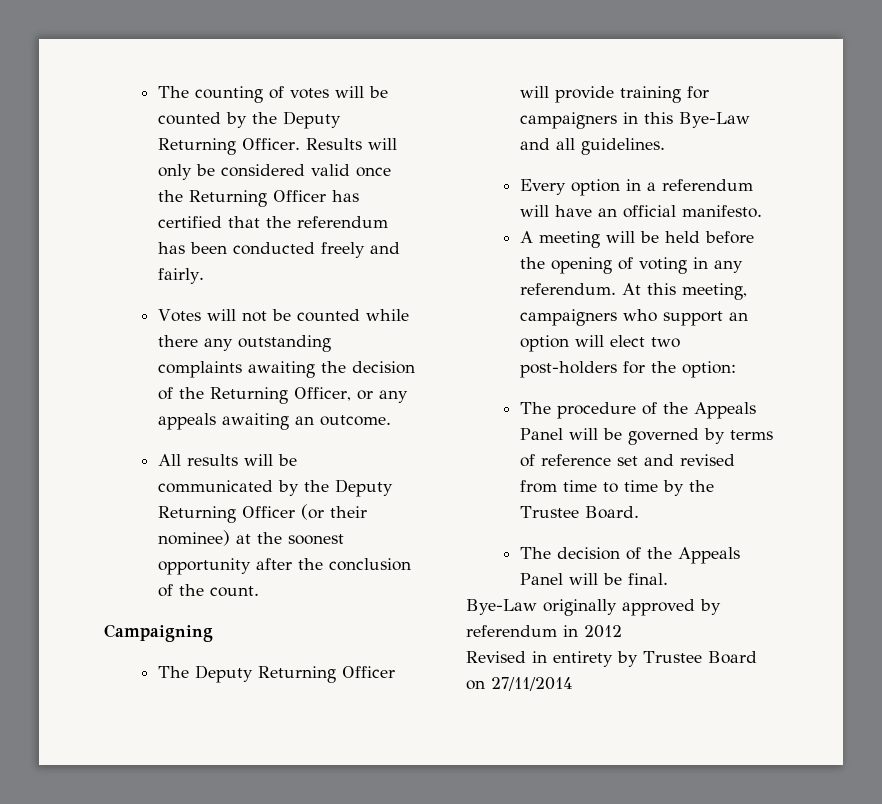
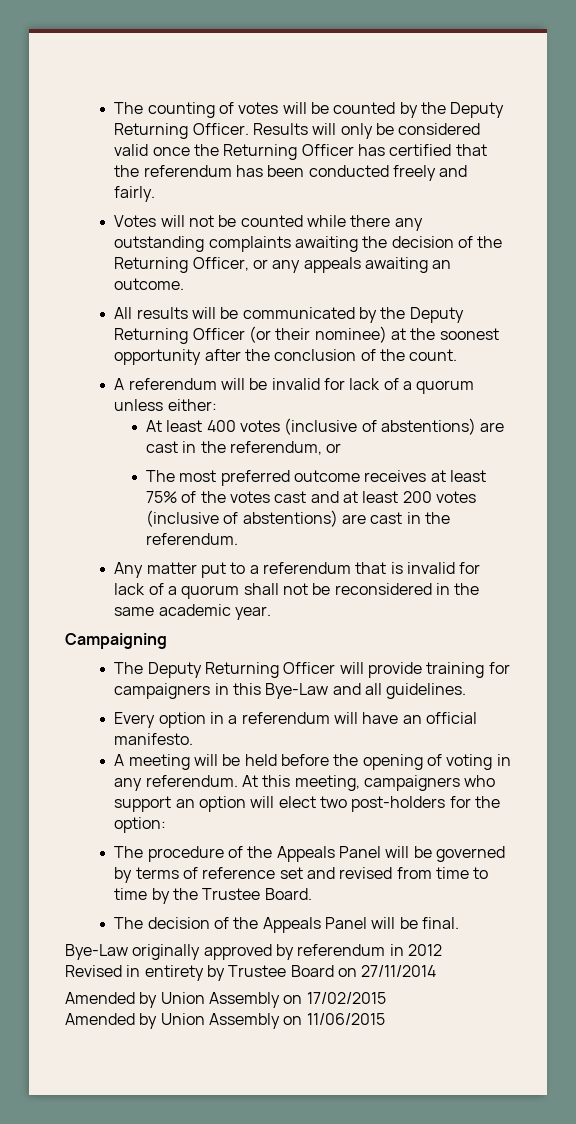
+ A referendum will be invalid for lack of a quorum unless either:
+ At least 400 votes (inclusive of abstentions) are cast in the referendum, or
+ The most preferred outcome receives at least 75% of the votes cast and at least 200 votes (inclusive of abstentions) are cast in the referendum.
+ Any matter put to a referendum that is invalid for lack of a quorum shall not be reconsidered in the same academic year.
+ Amended by Union Assembly on 17/02/2015
+ Amended by Union Assembly on 11/06/2015

